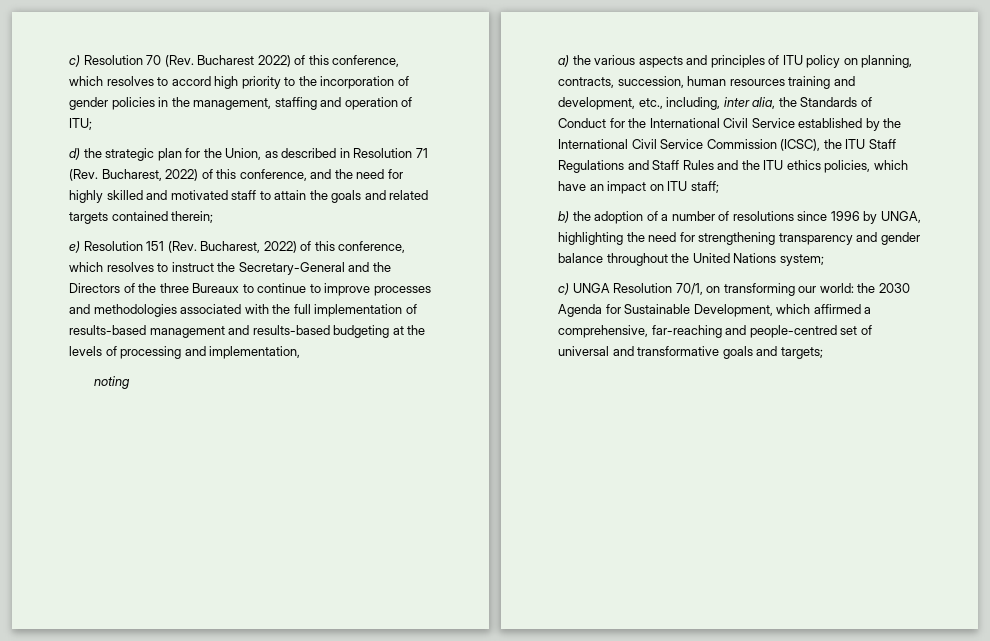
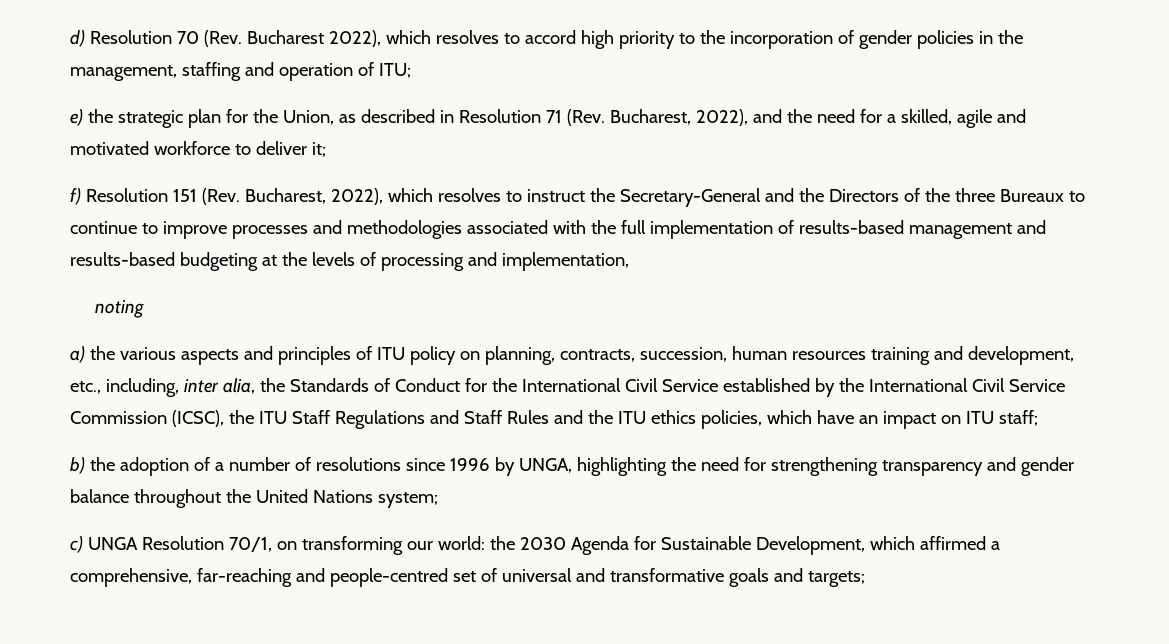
- c) Resolution 70 (Rev. Bucharest 2022) of this conference, which resolves to accord high priority to the incorporation of gender policies in the management, staffing and operation of ITU;
+ d) Resolution 70 (Rev. Bucharest 2022), which resolves to accord high priority to the incorporation of gender policies in the management, staffing and operation of ITU;
- d) the strategic plan for the Union, as described in Resolution 71 (Rev. Bucharest, 2022) of this conference, and the need for highly skilled and motivated staff to attain the goals and related targets contained therein;
- e) Resolution 151 (Rev. Bucharest, 2022) of this conference, which resolves to instruct the Secretary-General and the Directors of the three Bureaux to continue to improve processes and methodologies associated with the full implementation of results-based management and results-based budgeting at the levels of processing and implementation,
+ e) the strategic plan for the Union, as described in Resolution 71 (Rev. Bucharest, 2022), and the need for a skilled, agile and motivated workforce to deliver it;
+ f) Resolution 151 (Rev. Bucharest, 2022), which resolves to instruct the Secretary-General and the Directors of the three Bureaux to continue to improve processes and methodologies associated with the full implementation of results-based management and results-based budgeting at the levels of processing and implementation,

